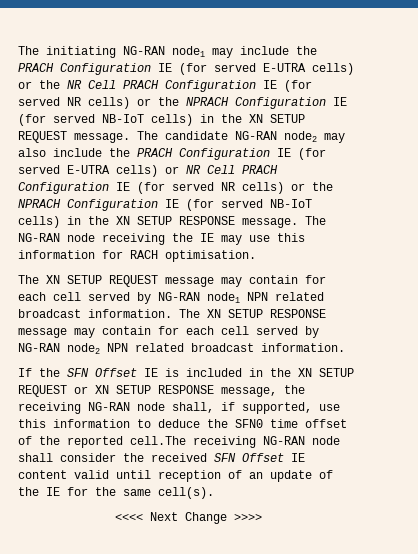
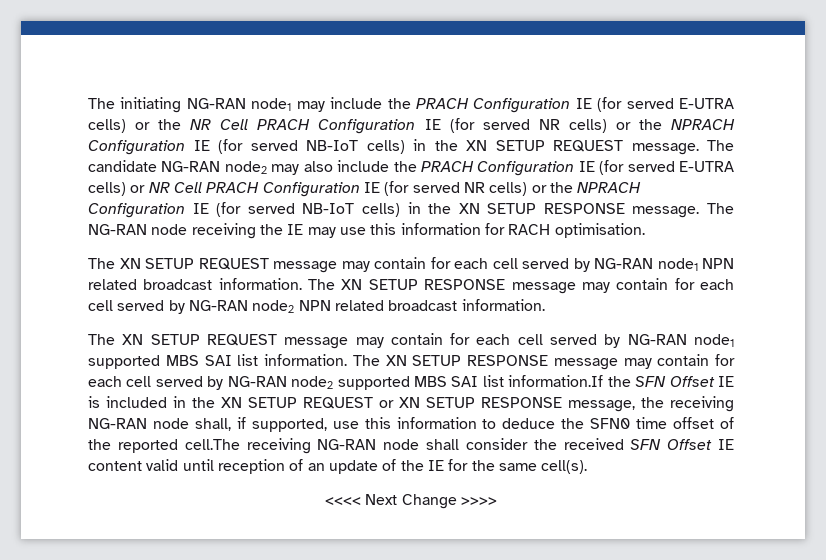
- If the SFN Offset IE is included in the XN SETUP REQUEST or XN SETUP RESPONSE message, the receiving NG-RAN node shall, if supported, use this information to deduce the SFN0 time offset of the reported cell.The receiving NG-RAN node shall consider the received SFN Offset IE content valid until reception of an update of the IE for the same cell(s).
+ The XN SETUP REQUEST message may contain for each cell served by NG-RAN node1 supported MBS SAI list information. The XN SETUP RESPONSE message may contain for each cell served by NG-RAN node2 supported MBS SAI list information.If the SFN Offset IE is included in the XN SETUP REQUEST or XN SETUP RESPONSE message, the receiving NG-RAN node shall, if supported, use this information to deduce the SFN0 time offset of the reported cell.The receiving NG-RAN node shall consider the received SFN Offset IE content valid until reception of an update of the IE for the same cell(s).

